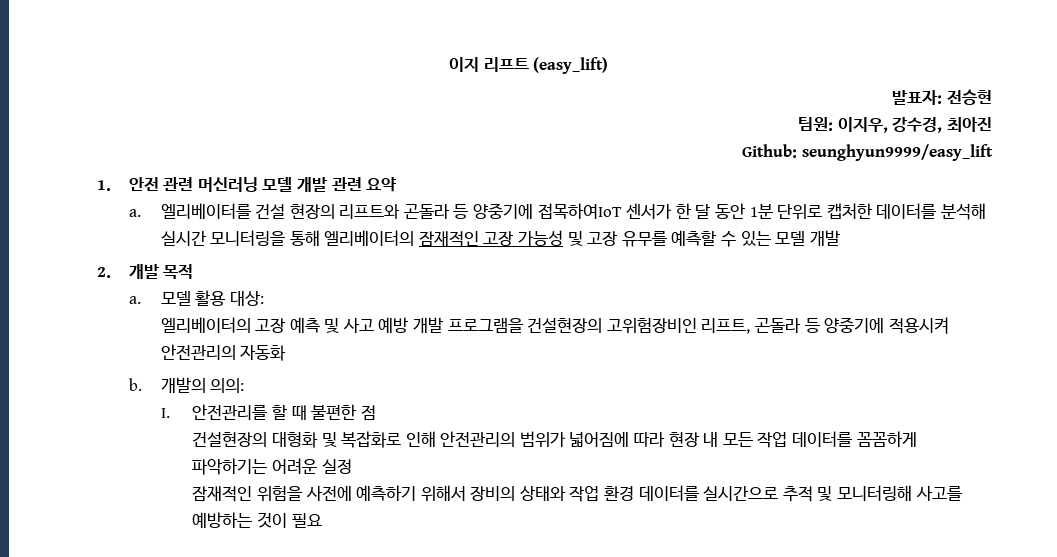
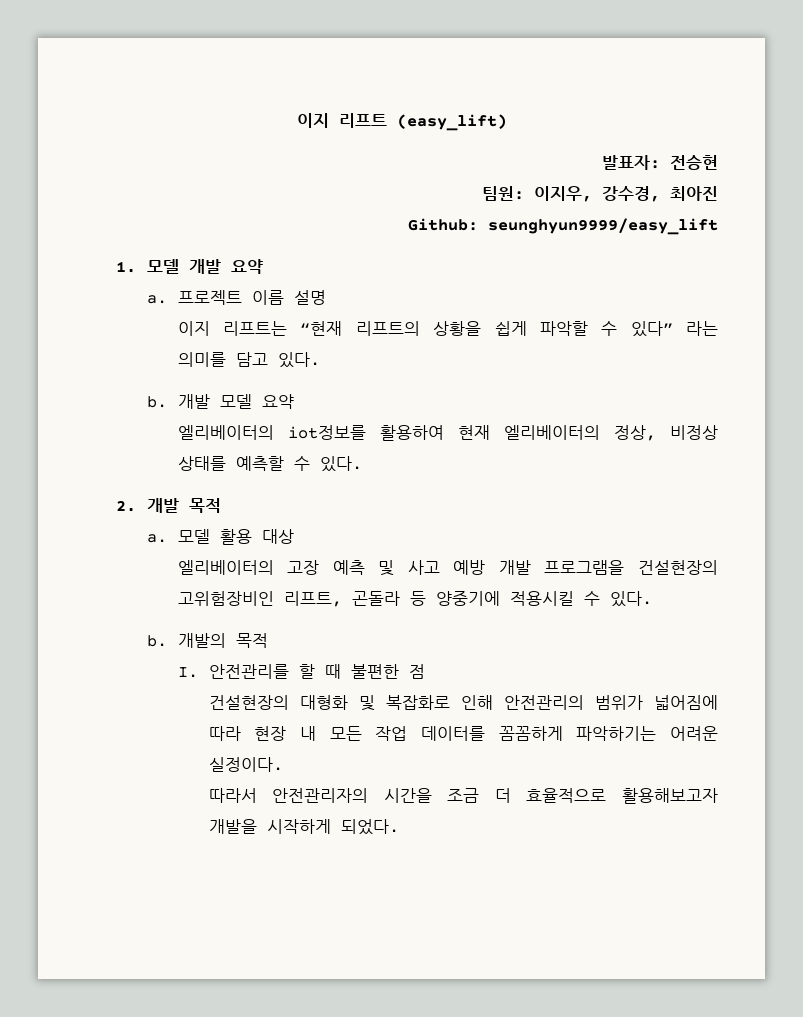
- 1. 안전 관련 머신러닝 모델 개발 관련 요약
+ 1. 모델 개발 요약
- 엘리베이터를 건설 현장의 리프트와 곤돌라 등 양중기에 접목하여IoT 센서가 한 달 동안 1분 단위로 캡처한 데이터를 분석해 실시간 모니터링을 통해 엘리베이터의 잠재적인 고장 가능성 및 고장 유무를 예측할 수 있는 모델 개발
+ 프로젝트 이름 설명
+ 이지 리프트는 “현재 리프트의 상황을 쉽게 파악할 수 있다” 라는 의미를 담고 있다.
+ b. 개발 모델 요약
+ 엘리베이터의 iot정보를 활용하여 현재 엘리베이터의 정상, 비정상 상태를 예측할 수 있다.
- 모델 활용 대상:
+ 모델 활용 대상
- 엘리베이터의 고장 예측 및 사고 예방 개발 프로그램을 건설현장의 고위험장비인 리프트, 곤돌라 등 양중기에 적용시켜 안전관리의 자동화
+ 엘리베이터의 고장 예측 및 사고 예방 개발 프로그램을 건설현장의 고위험장비인 리프트, 곤돌라 등 양중기에 적용시킬 수 있다.
- 개발의 의의:
+ 개발의 목적
- 건설현장의 대형화 및 복잡화로 인해 안전관리의 범위가 넓어짐에 따라 현장 내 모든 작업 데이터를 꼼꼼하게 파악하기는 어려운 실정
- 잠재적인 위험을 사전에 예측하기 위해서 장비의 상태와 작업 환경 데이터를 실시간으로 추적 및 모니터링해 사고를 예방하는 것이 필요
+ 건설현장의 대형화 및 복잡화로 인해 안전관리의 범위가 넓어짐에 따라 현장 내 모든 작업 데이터를 꼼꼼하게 파악하기는 어려운 실정이다.
+ 따라서 안전관리자의 시간을 조금 더 효율적으로 활용해보고자 개발을 시작하게 되었다.

